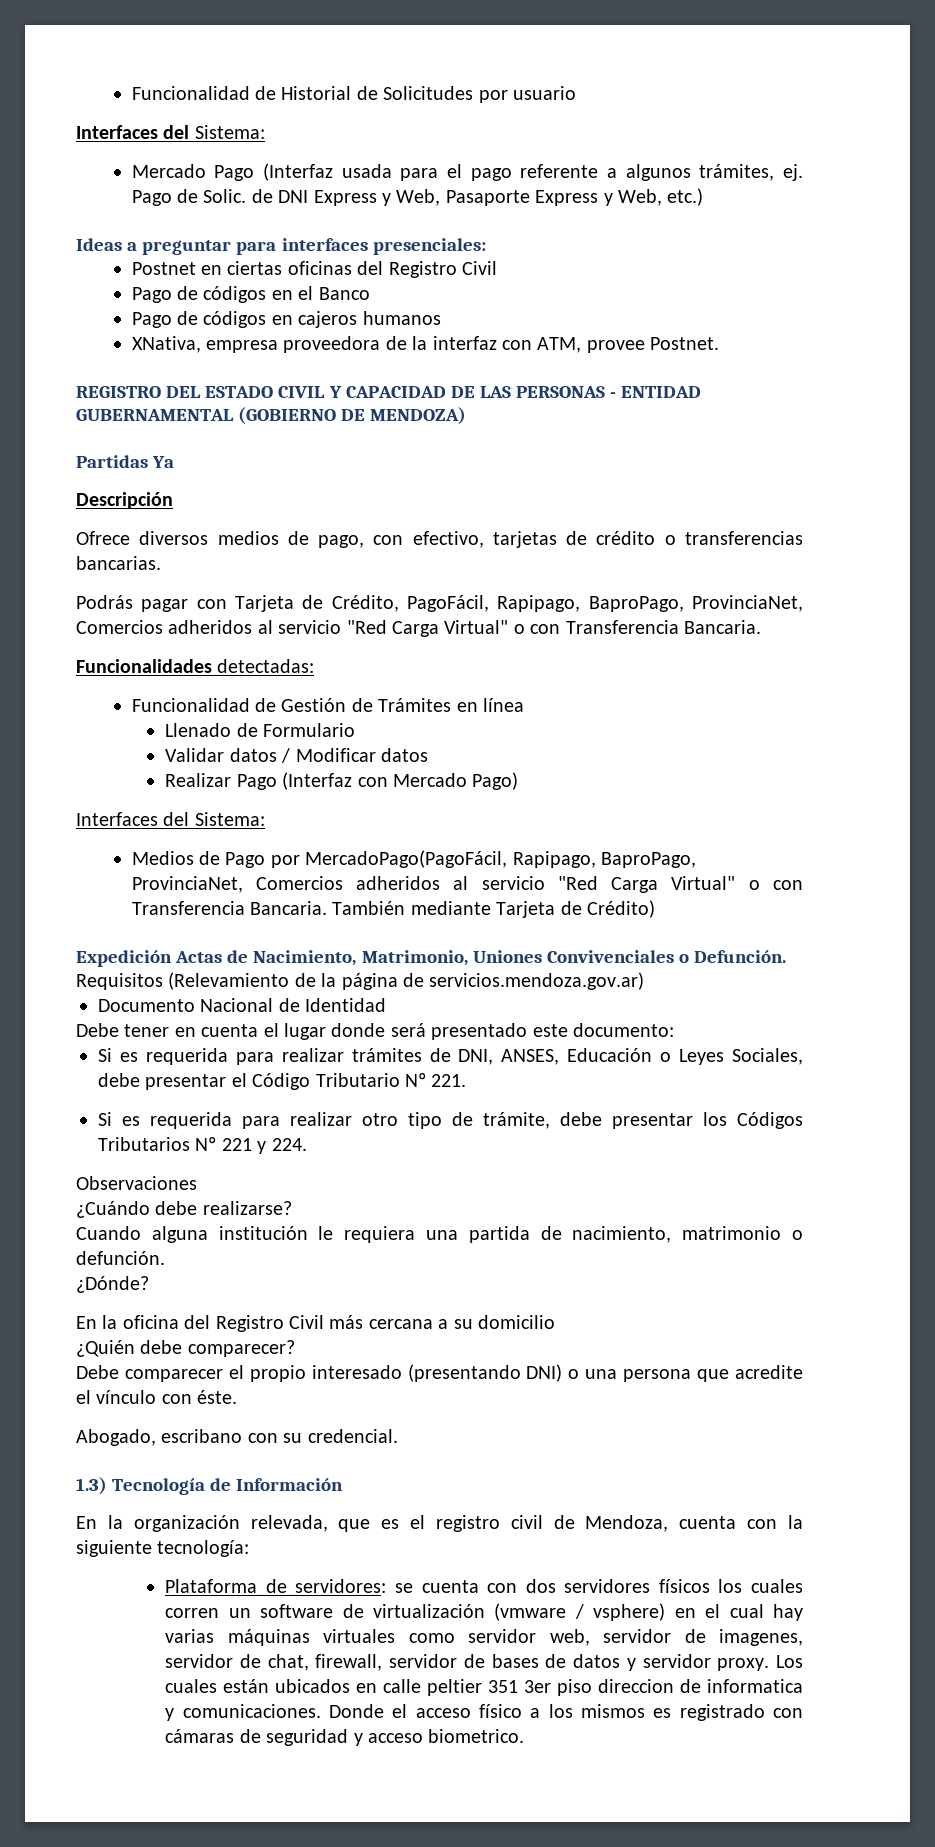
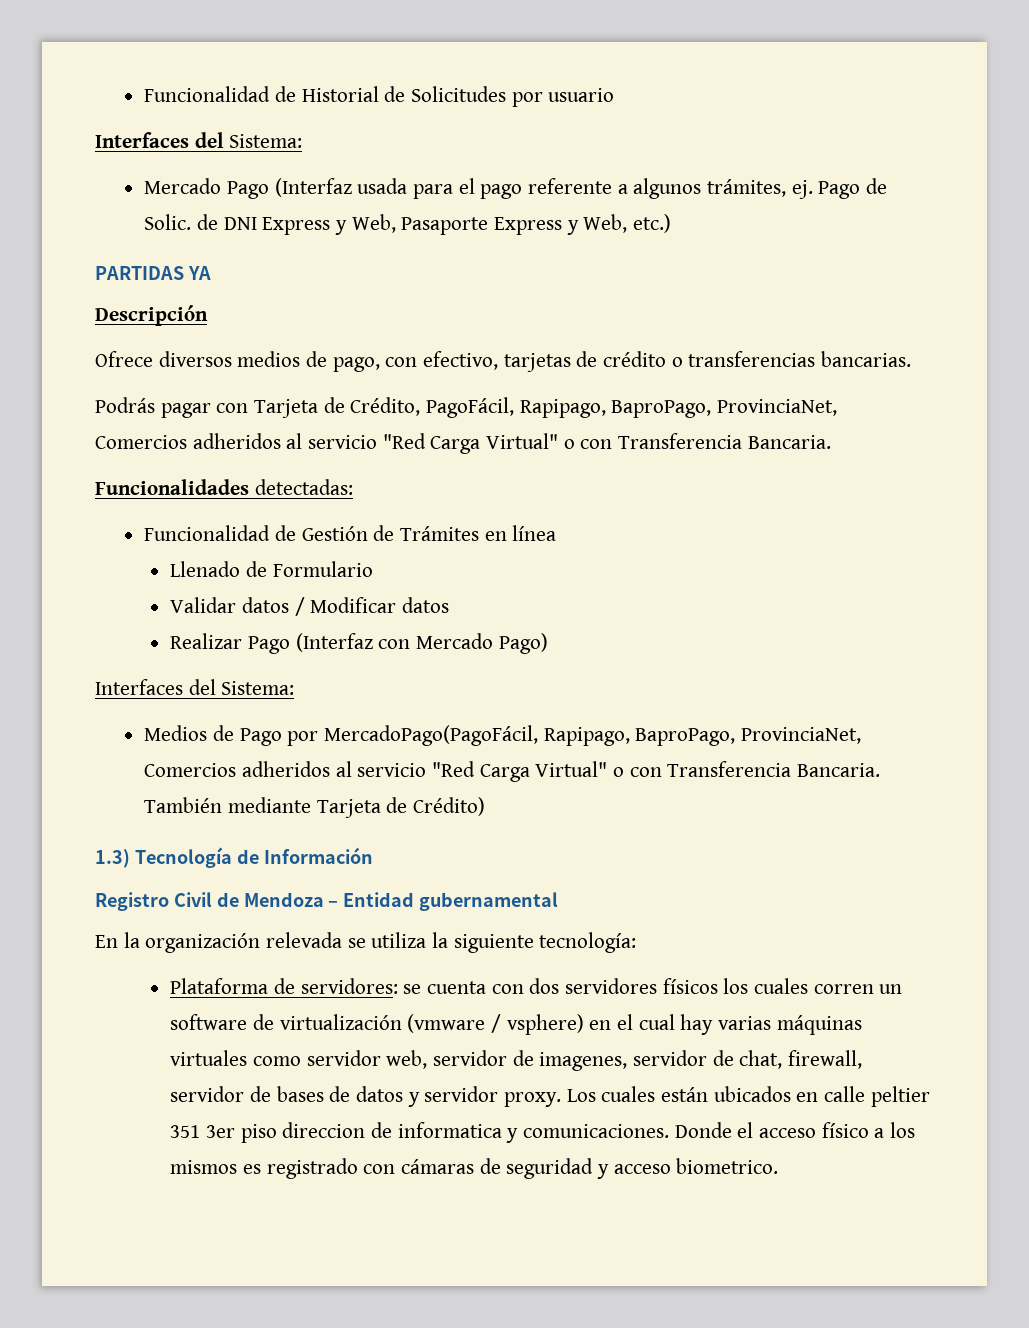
- Ideas a preguntar para interfaces presenciales:
- Postnet en ciertas oficinas del Registro Civil
- Pago de códigos en el Banco
- Pago de códigos en cajeros humanos
- XNativa, empresa proveedora de la interfaz con ATM, provee Postnet.
- REGISTRO DEL ESTADO CIVIL Y CAPACIDAD DE LAS PERSONAS - ENTIDAD GUBERNAMENTAL (GOBIERNO DE MENDOZA)
- Partidas Ya
+ PARTIDAS YA
- Expedición Actas de Nacimiento, Matrimonio, Uniones Convivenciales o Defunción.
- Requisitos (Relevamiento de la página de servicios.mendoza.gov.ar)
- Documento Nacional de Identidad
- Debe tener en cuenta el lugar donde será presentado este documento:
- Si es requerida para realizar trámites de DNI, ANSES, Educación o Leyes Sociales, debe presentar el Código Tributario Nº 221.
- Si es requerida para realizar otro tipo de trámite, debe presentar los Códigos Tributarios Nº 221 y 224.
- Observaciones
- ¿Cuándo debe realizarse?
- Cuando alguna institución le requiera una partida de nacimiento, matrimonio o defunción.
- ¿Dónde?
- En la oficina del Registro Civil más cercana a su domicilio
- ¿Quién debe comparecer?
- Debe comparecer el propio interesado (presentando DNI) o una persona que acredite el vínculo con éste.
- Abogado, escribano con su credencial.
  1.3) Tecnología de Información
- En la organización relevada, que es el registro civil de Mendoza, cuenta con la siguiente tecnología:
+ Registro Civil de Mendoza – Entidad gubernamental
+ En la organización relevada se utiliza la siguiente tecnología:

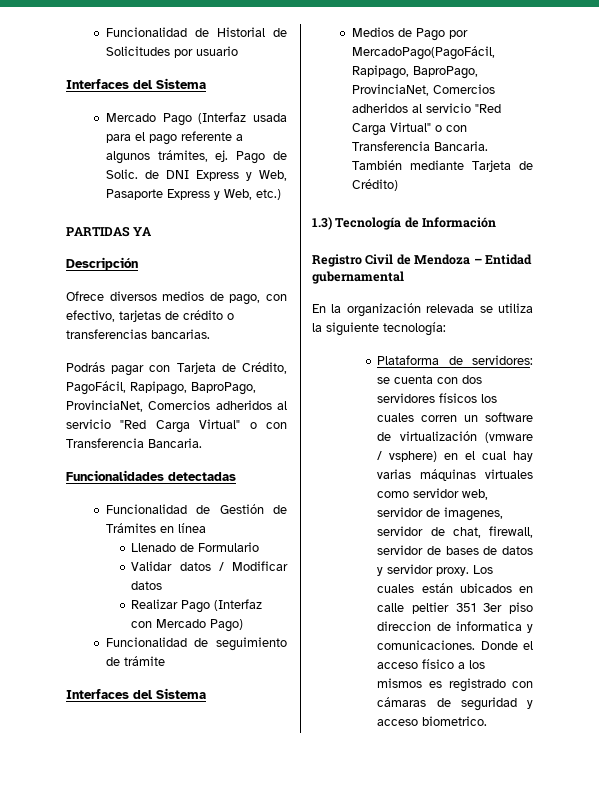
  Funcionalidad de Historial de Solicitudes por usuario
- Interfaces del Sistema:
+ Interfaces del Sistema
- Funcionalidades detectadas:
+ Funcionalidades detectadas
  Realizar Pago (Interfaz con Mercado Pago)
- Interfaces del Sistema:
+ Funcionalidad de seguimiento de trámite
+ Interfaces del Sistema

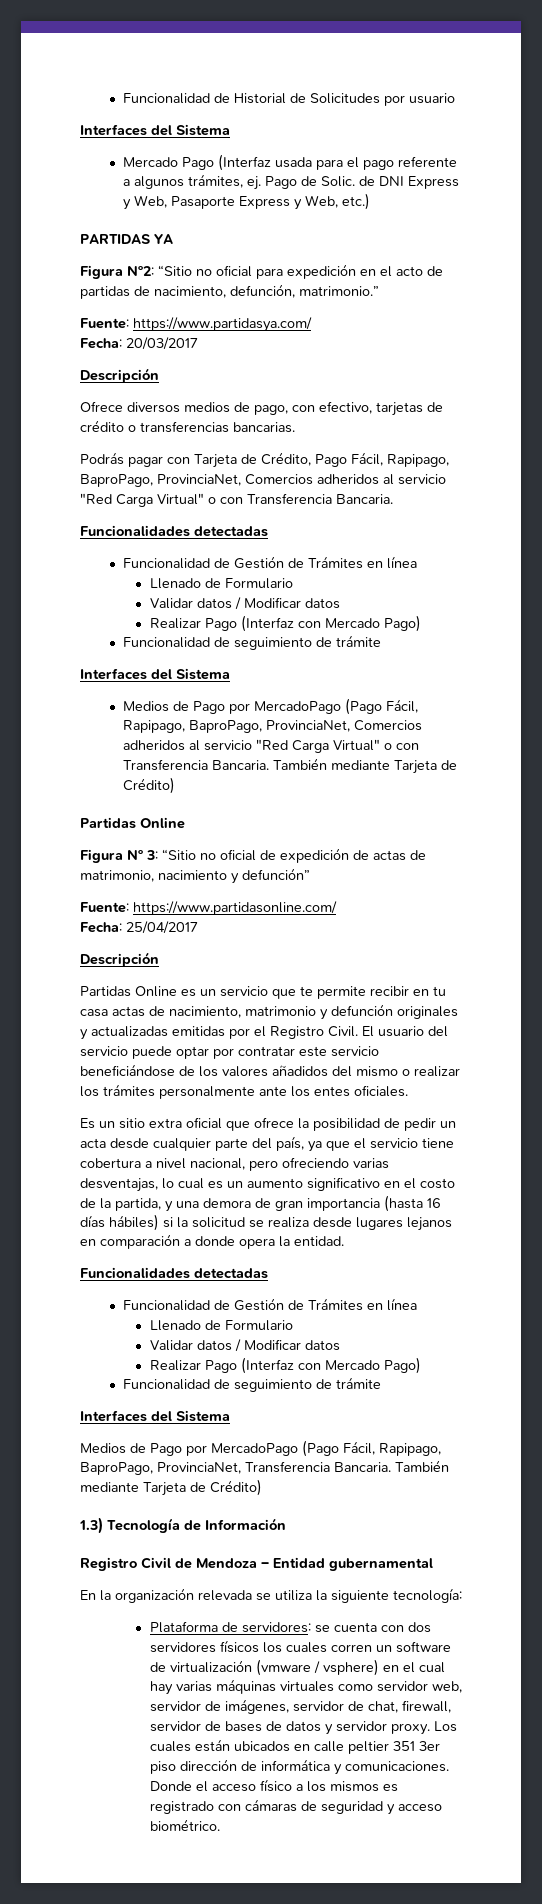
+ Figura Nº2: “Sitio no oficial para expedición en el acto de partidas de nacimiento, defunción, matrimonio.”
+ Fuente: https://www.partidasya.com/
+ Fecha: 20/03/2017
- Podrás pagar con Tarjeta de Crédito, PagoFácil, Rapipago, BaproPago, ProvinciaNet, Comercios adheridos al servicio "Red Carga Virtual" o con Transferencia Bancaria.
+ Podrás pagar con Tarjeta de Crédito, Pago Fácil, Rapipago, BaproPago, ProvinciaNet, Comercios adheridos al servicio "Red Carga Virtual" o con Transferencia Bancaria.
- Medios de Pago por MercadoPago(PagoFácil, Rapipago, BaproPago, ProvinciaNet, Comercios adheridos al servicio "Red Carga Virtual" o con Transferencia Bancaria. También mediante Tarjeta de Crédito)
+ Medios de Pago por MercadoPago (Pago Fácil, Rapipago, BaproPago, ProvinciaNet, Comercios adheridos al servicio "Red Carga Virtual" o con Transferencia Bancaria. También mediante Tarjeta de Crédito)
+ Partidas Online
+ Figura Nº 3: “Sitio no oficial de expedición de actas de matrimonio, nacimiento y defunción”
+ Fuente: https://www.partidasonline.com/
+ Fecha: 25/04/2017
+ Descripción
+ Partidas Online es un servicio que te permite recibir en tu casa actas de nacimiento, matrimonio y defunción originales y actualizadas emitidas por el Registro Civil. El usuario del servicio puede optar por contratar este servicio beneficiándose de los valores añadidos del mismo o realizar los trámites personalmente ante los entes oficiales.
+ Es un sitio extra oficial que ofrece la posibilidad de pedir un acta desde cualquier parte del país, ya que el servicio tiene cobertura a nivel nacional, pero ofreciendo varias desventajas, lo cual es un aumento significativo en el costo de la partida, y una demora de gran importancia (hasta 16 días hábiles) si la solicitud se realiza desde lugares lejanos en comparación a donde opera la entidad.
+ Funcionalidades detectadas
+ Funcionalidad de Gestión de Trámites en línea
+ Llenado de Formulario
+ Validar datos / Modificar datos
+ Realizar Pago (Interfaz con Mercado Pago)
+ Funcionalidad de seguimiento de trámite
+ Interfaces del Sistema
+ Medios de Pago por MercadoPago (Pago Fácil, Rapipago, BaproPago, ProvinciaNet, Transferencia Bancaria. También mediante Tarjeta de Crédito)
- Plataforma de servidores: se cuenta con dos servidores físicos los cuales corren un software de virtualización (vmware / vsphere) en el cual hay varias máquinas virtuales como servidor web, servidor de imagenes, servidor de chat, firewall, servidor de bases de datos y servidor proxy.
+ Plataforma de servidores: se cuenta con dos servidores físicos los cuales corren un software de virtualización (vmware / vsphere) en el cual hay varias máquinas virtuales como servidor web, servidor de imágenes, servidor de chat, firewall, servidor de bases de datos y servidor proxy.
- Los cuales están ubicados en calle peltier 351 3er piso direccion de informatica y comunicaciones.
+ Los cuales están ubicados en calle peltier 351 3er piso dirección de informática y comunicaciones.
- Donde el acceso físico a los mismos es registrado con cámaras de seguridad y acceso biometrico.
+ Donde el acceso físico a los mismos es registrado con cámaras de seguridad y acceso biométrico.

